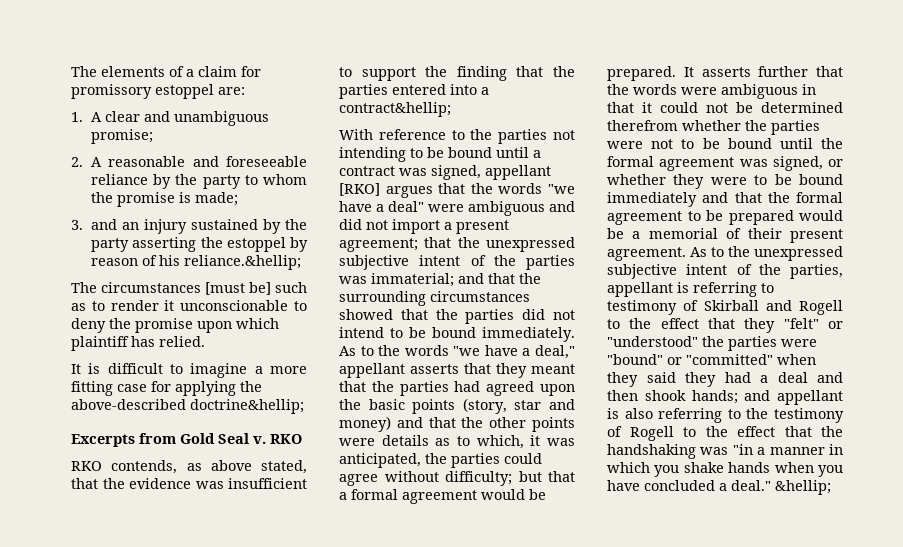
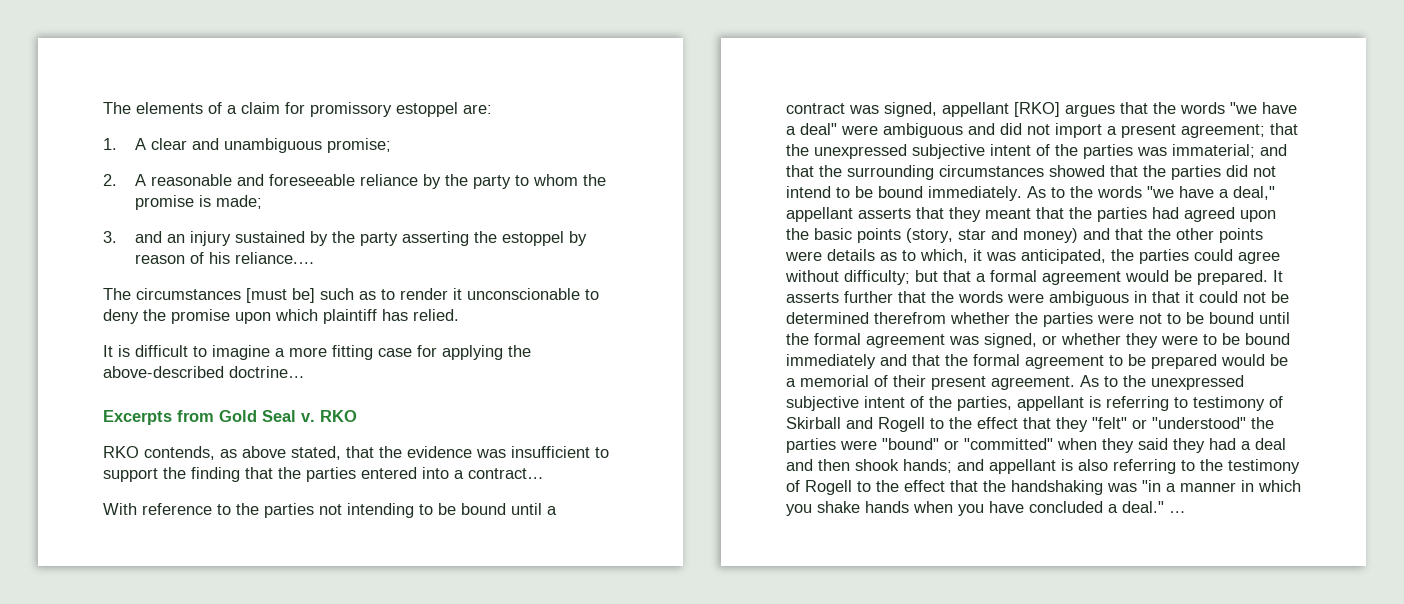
- 3. and an injury sustained by the party asserting the estoppel by reason of his reliance.&hellip;
+ 3. and an injury sustained by the party asserting the estoppel by reason of his reliance.…
- It is difficult to imagine a more fitting case for applying the above-described doctrine&hellip;
+ It is difficult to imagine a more fitting case for applying the above-described doctrine…
- RKO contends, as above stated, that the evidence was insufficient to support the finding that the parties entered into a contract&hellip;
+ RKO contends, as above stated, that the evidence was insufficient to support the finding that the parties entered into a contract…
- &hellip;
+ …

